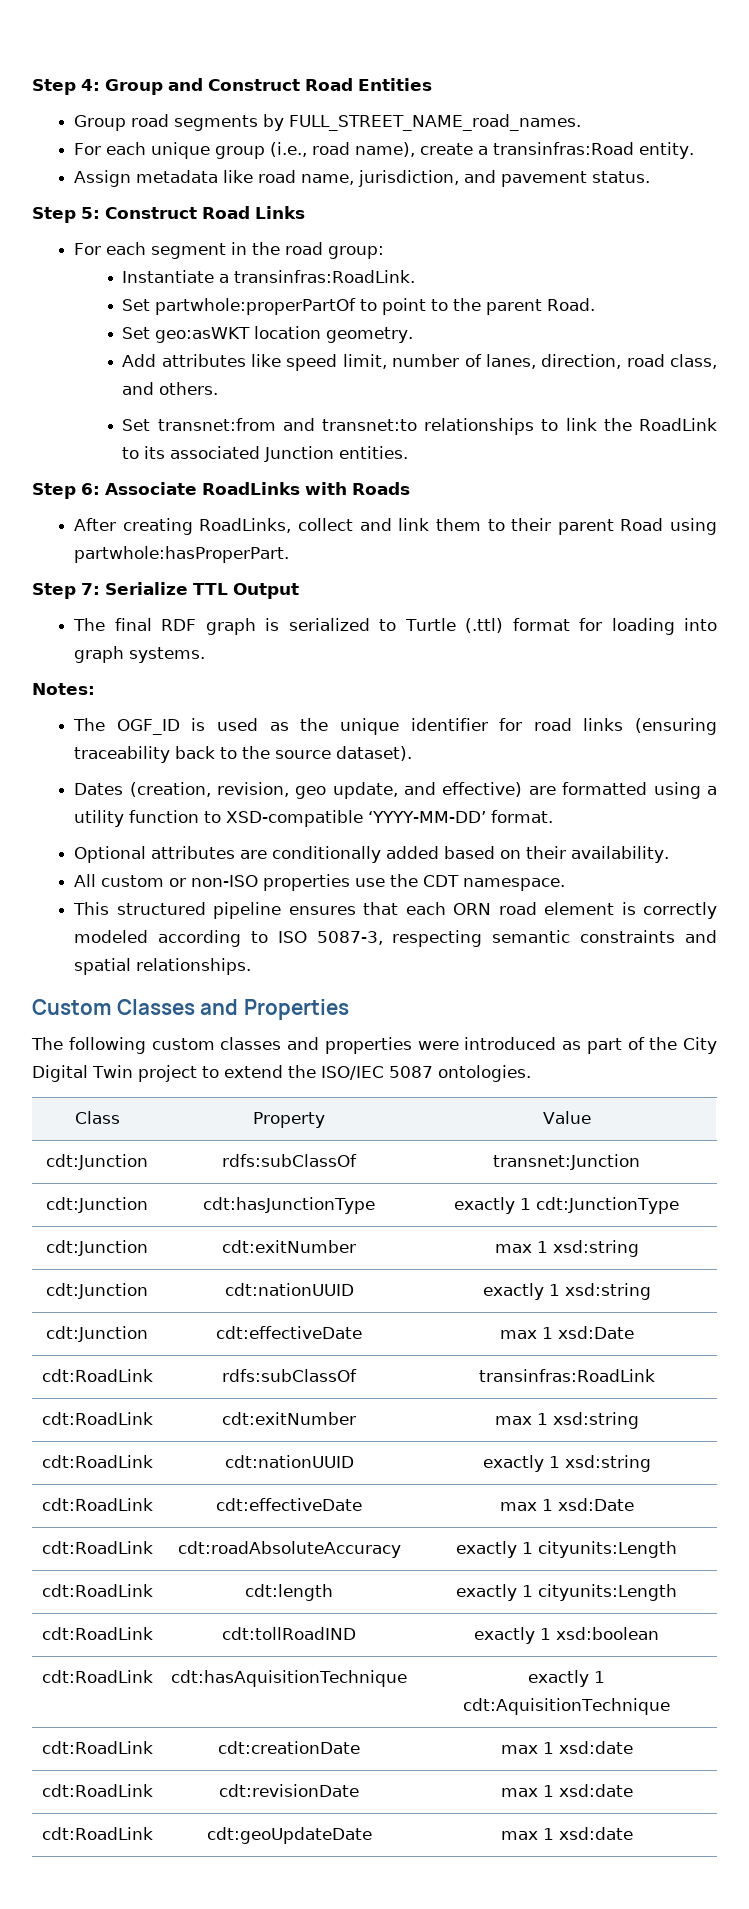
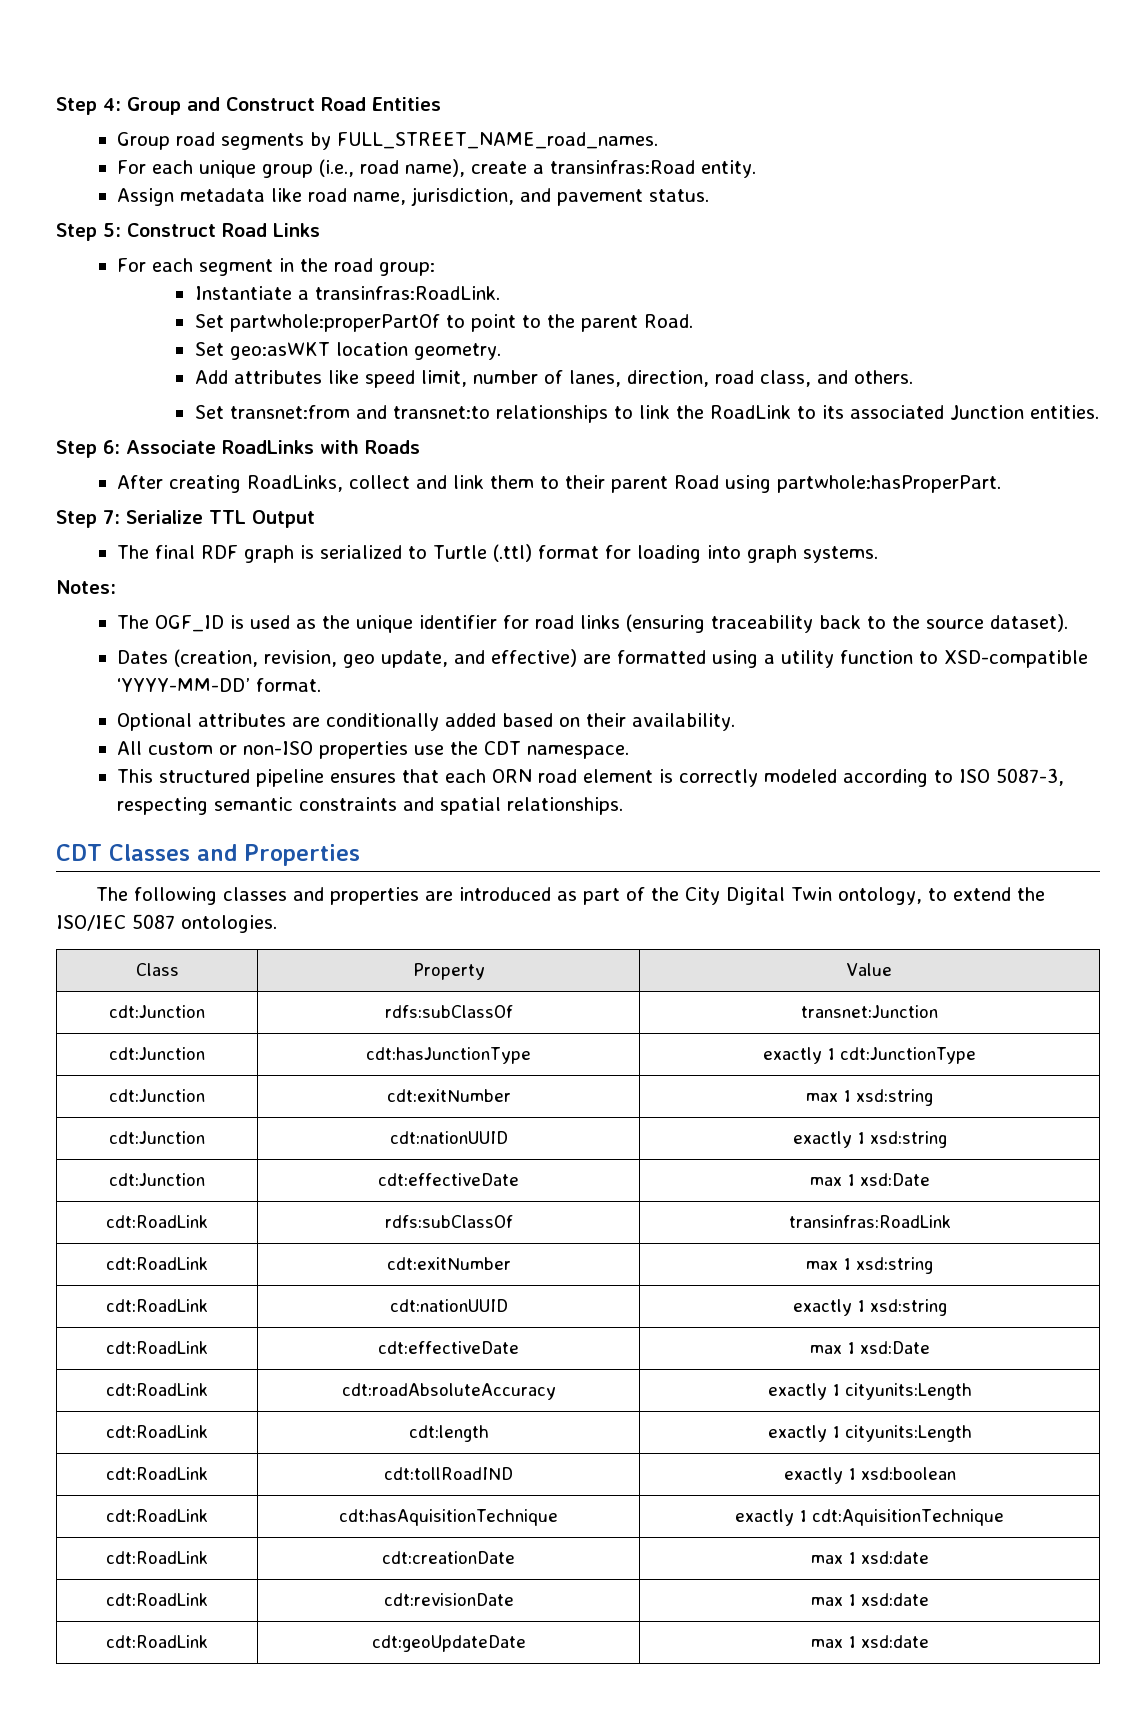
- Custom Classes and Properties
+ CDT Classes and Properties
- The following custom classes and properties were introduced as part of the City Digital Twin project to extend the ISO/IEC 5087 ontologies.
+ The following classes and properties are introduced as part of the City Digital Twin ontology, to extend the ISO/IEC 5087 ontologies.

